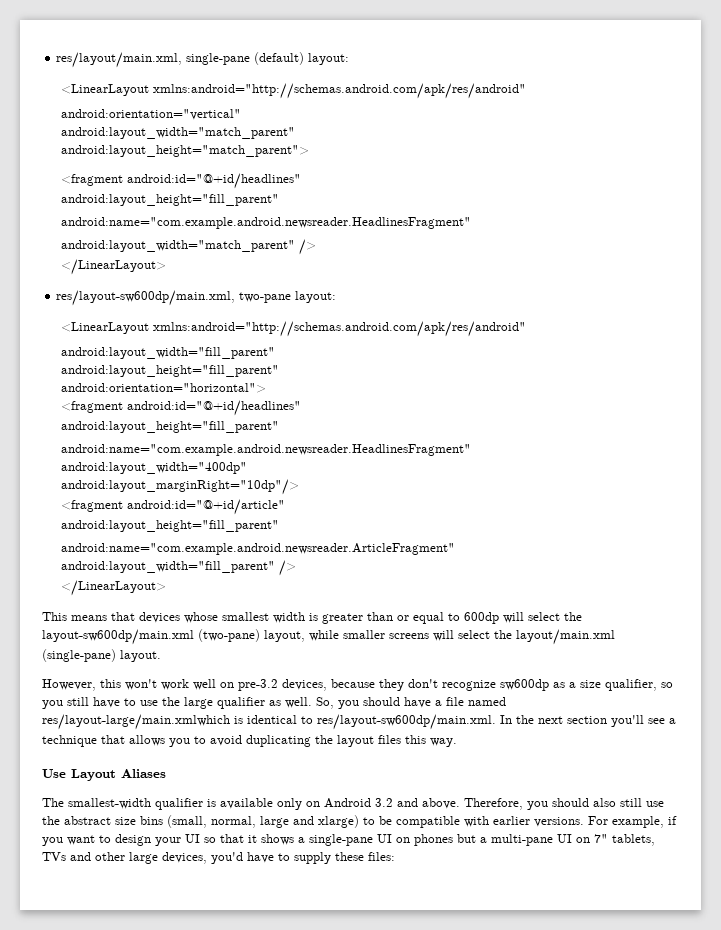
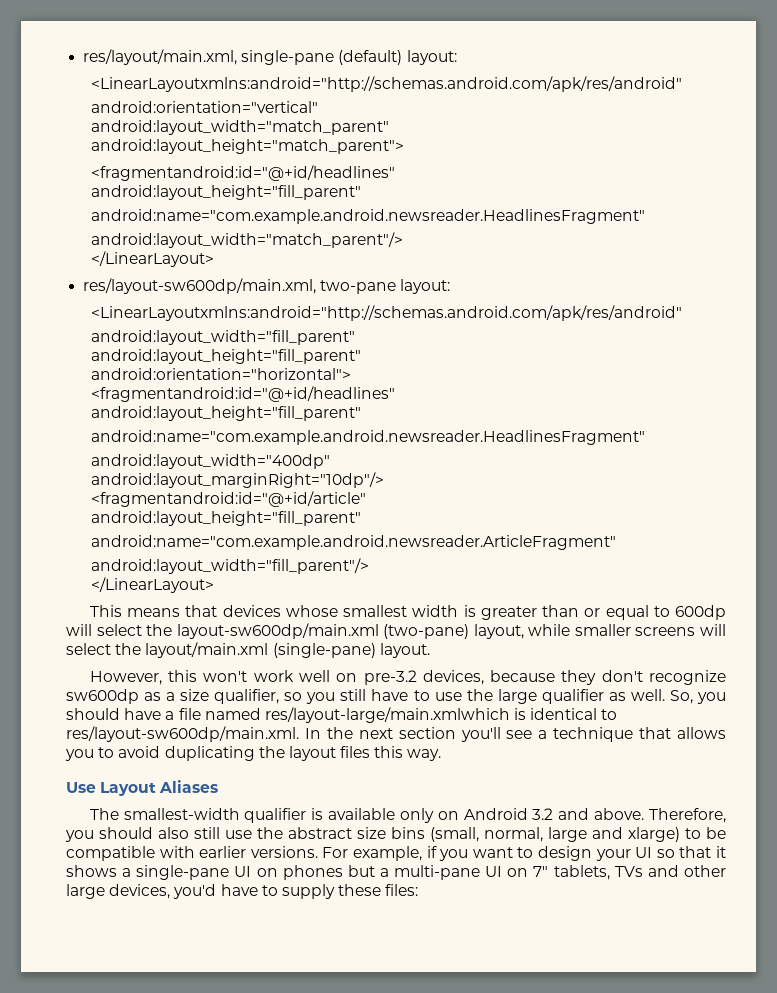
  res/layout/main.xml, single-pane (default) layout:
- <LinearLayout xmlns:android="http://schemas.android.com/apk/res/android"
+ <LinearLayoutxmlns:android="http://schemas.android.com/apk/res/android"
  android:layout_height="match_parent">
- <fragment android:id="@+id/headlines"
+ <fragmentandroid:id="@+id/headlines"
  android:layout_height="fill_parent"
  android:name="com.example.android.newsreader.HeadlinesFragment"
- android:layout_width="match_parent" />
+ android:layout_width="match_parent"/>
  res/layout-sw600dp/main.xml, two-pane layout:
- <LinearLayout xmlns:android="http://schemas.android.com/apk/res/android"
+ <LinearLayoutxmlns:android="http://schemas.android.com/apk/res/android"
  android:orientation="horizontal">
- <fragment android:id="@+id/headlines"
+ <fragmentandroid:id="@+id/headlines"
- <fragment android:id="@+id/article"
+ <fragmentandroid:id="@+id/article"
- android:layout_width="fill_parent" />
+ android:layout_width="fill_parent"/>

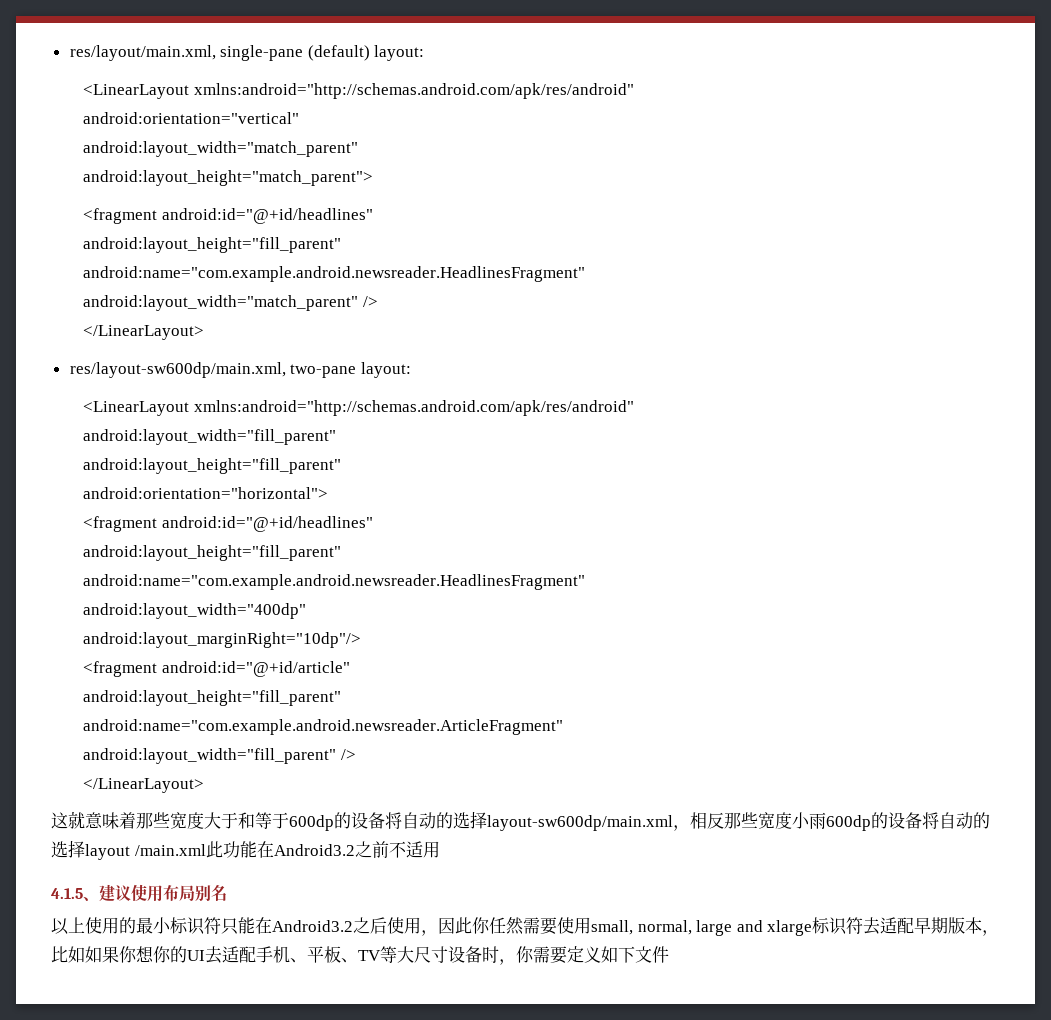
  res/layout/main.xml, single-pane (default) layout:
- <LinearLayoutxmlns:android="http://schemas.android.com/apk/res/android"
+ <LinearLayout xmlns:android="http://schemas.android.com/apk/res/android"
  android:layout_height="match_parent">
- <fragmentandroid:id="@+id/headlines"
+ <fragment android:id="@+id/headlines"
  android:layout_height="fill_parent"
  android:name="com.example.android.newsreader.HeadlinesFragment"
- android:layout_width="match_parent"/>
+ android:layout_width="match_parent" />
  res/layout-sw600dp/main.xml, two-pane layout:
- <LinearLayoutxmlns:android="http://schemas.android.com/apk/res/android"
+ <LinearLayout xmlns:android="http://schemas.android.com/apk/res/android"
  android:orientation="horizontal">
- <fragmentandroid:id="@+id/headlines"
+ <fragment android:id="@+id/headlines"
- <fragmentandroid:id="@+id/article"
+ <fragment android:id="@+id/article"
- android:layout_width="fill_parent"/>
+ android:layout_width="fill_parent" />
  </LinearLayout>
- This means that devices whose smallest width is greater than or equal to 600dp will select the layout-sw600dp/main.xml (two-pane) layout, while smaller screens will select the layout/main.xml (single-pane) layout.
- However, this won't work well on pre-3.2 devices, because they don't recognize sw600dp as a size qualifier, so you still have to use the large qualifier as well. So, you should have a file named res/layout-large/main.xmlwhich is identical to res/layout-sw600dp/main.xml. In the next section you'll see a technique that allows you to avoid duplicating the layout files this way.
- Use Layout Aliases
- The smallest-width qualifier is available only on Android 3.2 and above. Therefore, you should also still use the abstract size bins (small, normal, large and xlarge) to be compatible with earlier versions. For example, if you want to design your UI so that it shows a single-pane UI on phones but a multi-pane UI on 7" tablets, TVs and other large devices, you'd have to supply these files:
+ 这就意味着那些宽度大于和等于600dp的设备将自动的选择layout-sw600dp/main.xml，相反那些宽度小雨600dp的设备将自动的选择layout /main.xml此功能在Android3.2之前不适用
+ 4.1.5、建议使用布局别名
+ 以上使用的最小标识符只能在Android3.2之后使用，因此你任然需要使用small, normal, large and xlarge标识符去适配早期版本，比如如果你想你的UI去适配手机、平板、TV等大尺寸设备时，你需要定义如下文件

